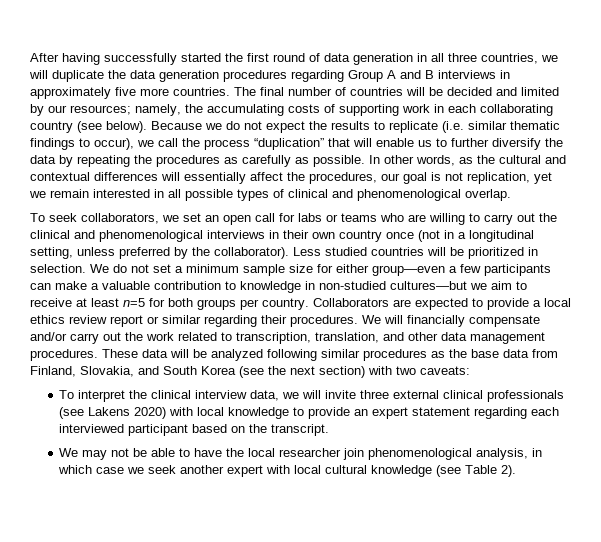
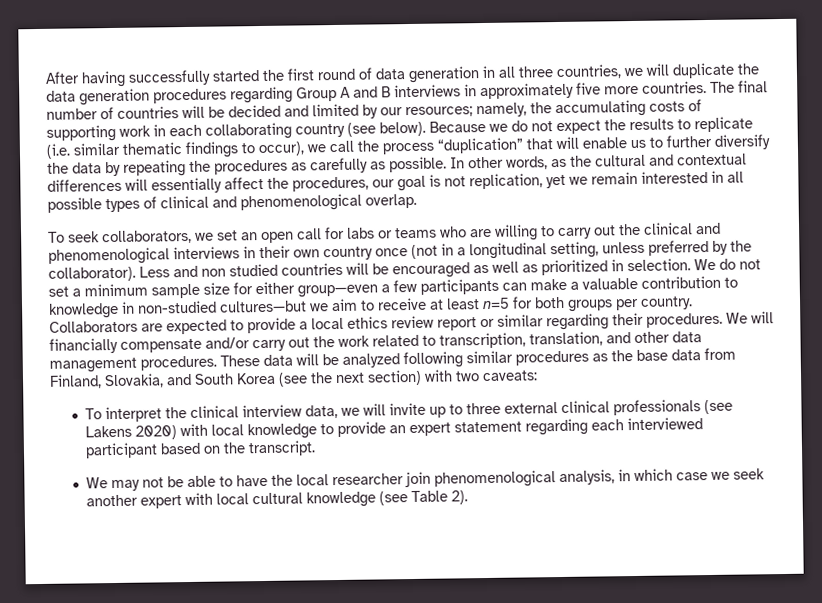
- Less studied countries will be prioritized in selection.
+ Less and non studied countries will be encouraged as well as prioritized in selection.
- To interpret the clinical interview data, we will invite three external clinical professionals (see Lakens 2020) with local knowledge to provide an expert statement regarding each interviewed participant based on the transcript.
+ To interpret the clinical interview data, we will invite up to three external clinical professionals (see Lakens 2020) with local knowledge to provide an expert statement regarding each interviewed participant based on the transcript.

